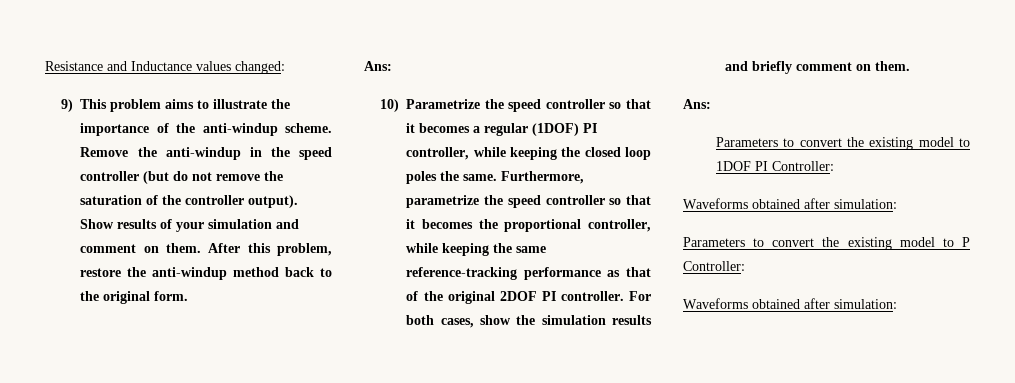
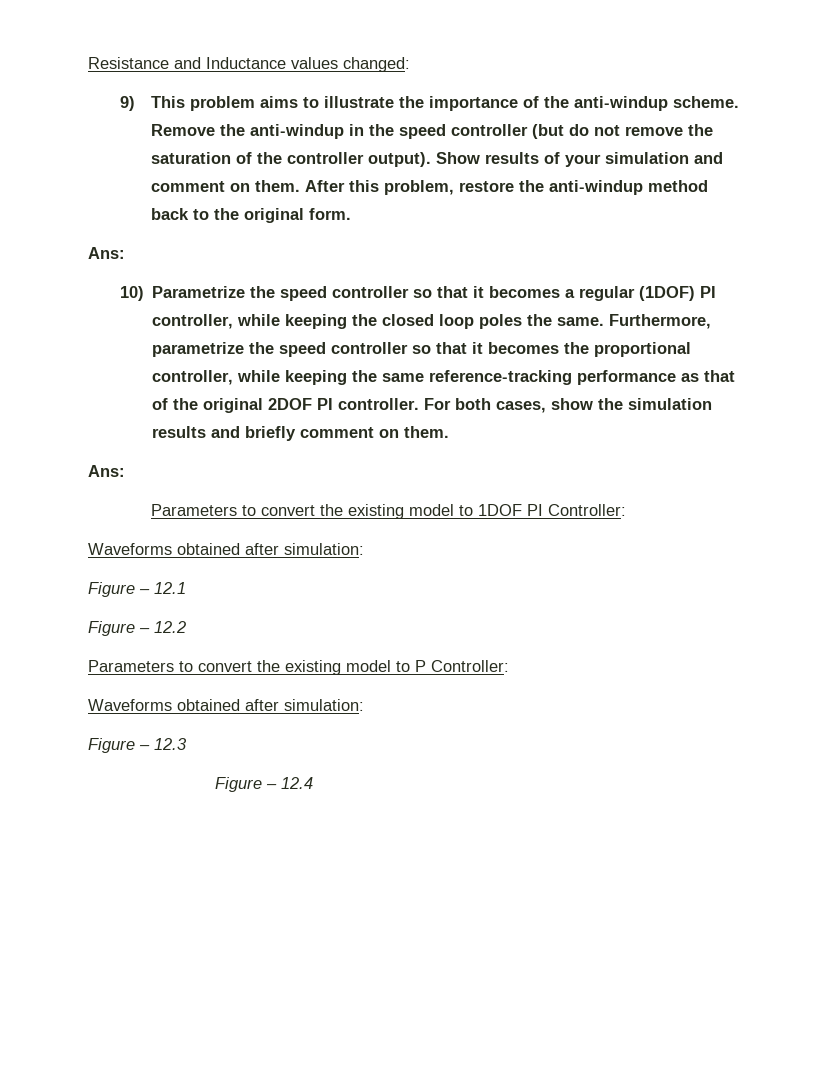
+ Figure – 12.1
+ Figure – 12.2
+ Figure – 12.3
+ Figure – 12.4

